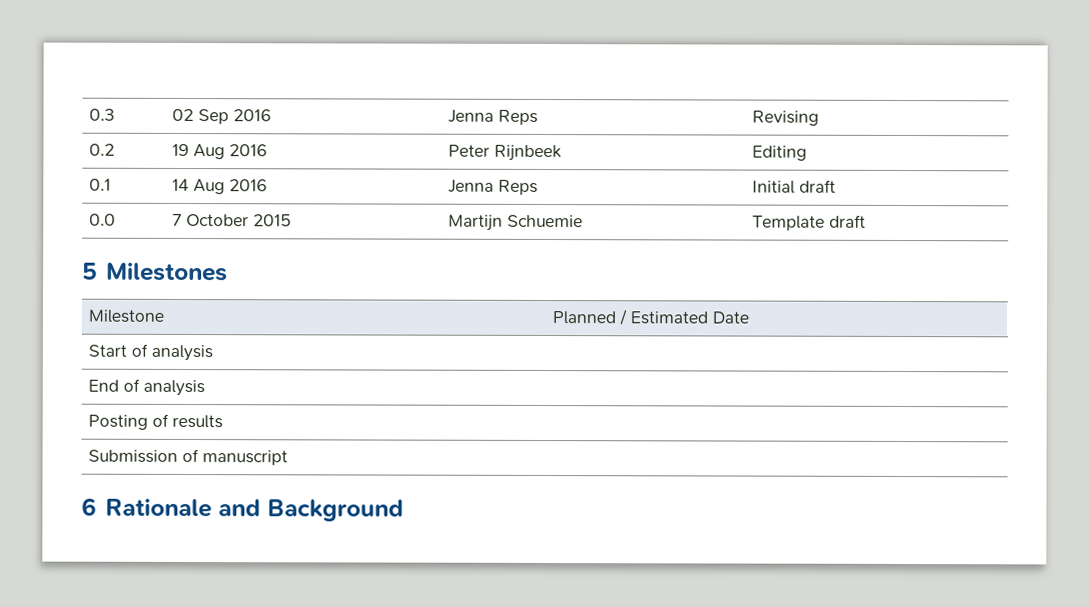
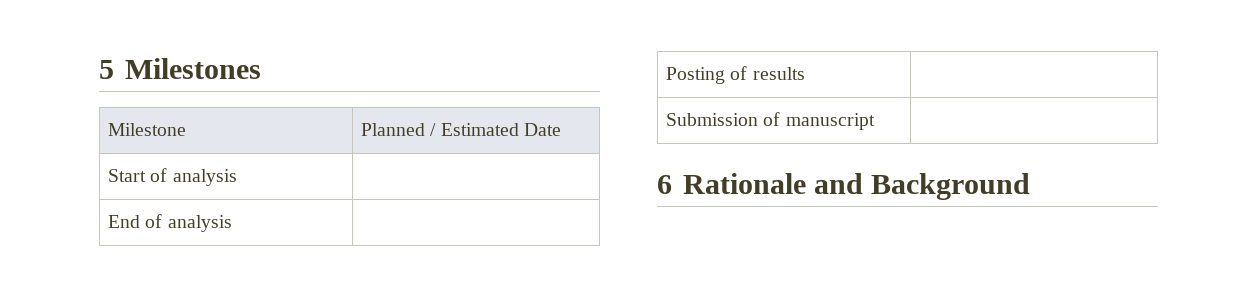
- 0.3 | 02 Sep 2016 | Jenna Reps | Revising
- 0.2 | 19 Aug 2016 | Peter Rijnbeek | Editing
- 0.1 | 14 Aug 2016 | Jenna Reps | Initial draft
- 0.0 | 7 October 2015 | Martijn Schuemie | Template draft

